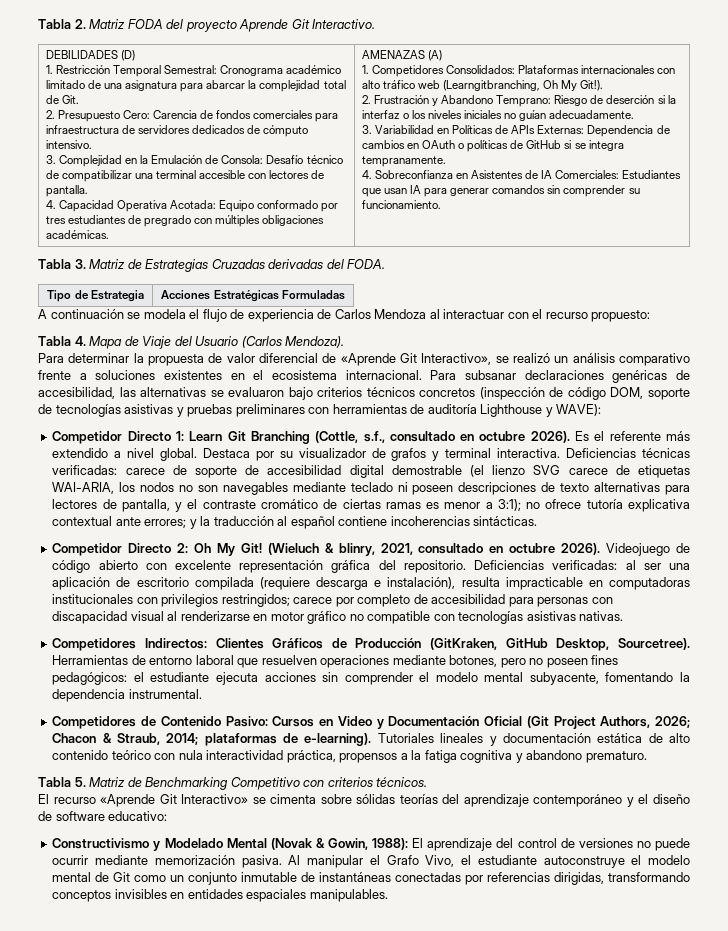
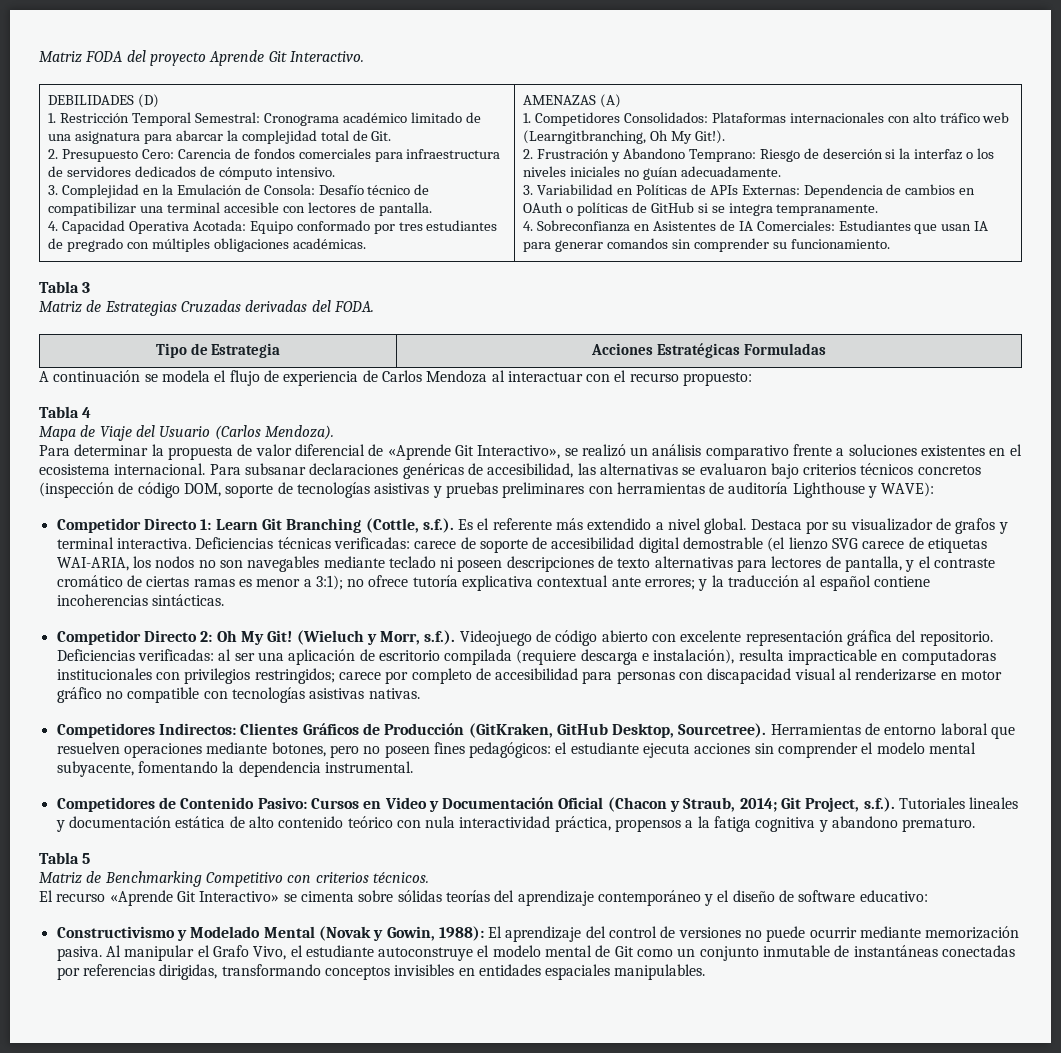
- Tabla 2. Matriz FODA del proyecto Aprende Git Interactivo.
+ Matriz FODA del proyecto Aprende Git Interactivo.
- Tabla 3. Matriz de Estrategias Cruzadas derivadas del FODA.
+ Tabla 3
+ Matriz de Estrategias Cruzadas derivadas del FODA.
- Tabla 4. Mapa de Viaje del Usuario (Carlos Mendoza).
+ Tabla 4
+ Mapa de Viaje del Usuario (Carlos Mendoza).
- Competidor Directo 1: Learn Git Branching (Cottle, s.f., consultado en octubre 2026). Es el referente más extendido a nivel global.
+ Competidor Directo 1: Learn Git Branching (Cottle, s.f.). Es el referente más extendido a nivel global.
- (Wieluch & blinry, 2021, consultado en octubre 2026). Videojuego de código abierto con excelente representación gráfica del repositorio.
+ (Wieluch y Morr, s.f.). Videojuego de código abierto con excelente representación gráfica del repositorio.
- Competidores de Contenido Pasivo: Cursos en Video y Documentación Oficial (Git Project Authors, 2026; Chacon & Straub, 2014; plataformas de e-learning). Tutoriales lineales y documentación estática de alto contenido teórico con nula interactividad práctica, propensos a la fatiga cognitiva y abandono prematuro.
+ Competidores de Contenido Pasivo: Cursos en Video y Documentación Oficial (Chacon y Straub, 2014; Git Project, s.f.). Tutoriales lineales y documentación estática de alto contenido teórico con nula interactividad práctica, propensos a la fatiga cognitiva y abandono prematuro.
- Tabla 5. Matriz de Benchmarking Competitivo con criterios técnicos.
+ Tabla 5
+ Matriz de Benchmarking Competitivo con criterios técnicos.
- Constructivismo y Modelado Mental (Novak & Gowin, 1988): El aprendizaje del control de versiones no puede ocurrir mediante memorización pasiva.
+ Constructivismo y Modelado Mental (Novak y Gowin, 1988): El aprendizaje del control de versiones no puede ocurrir mediante memorización pasiva.

